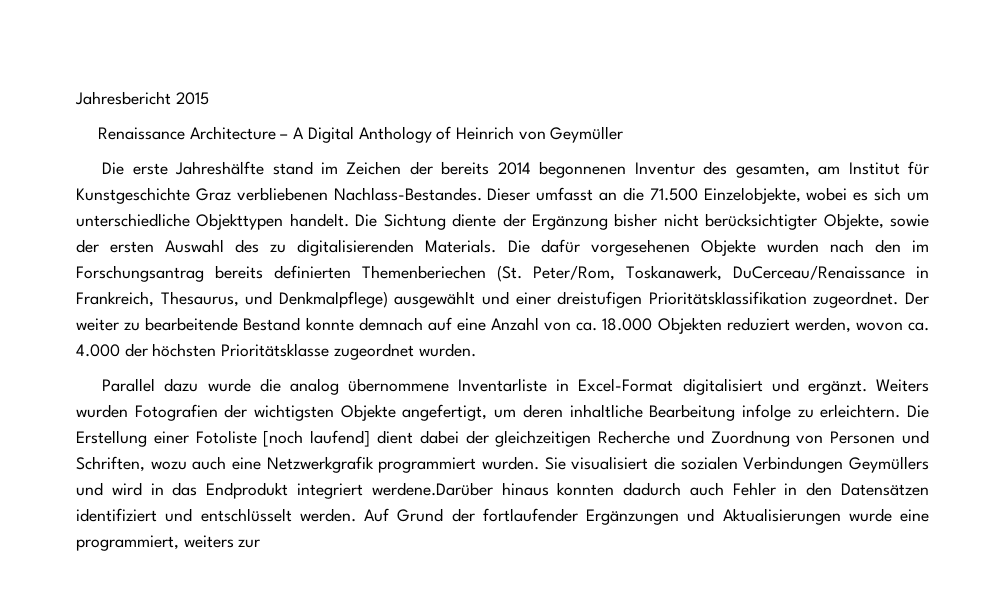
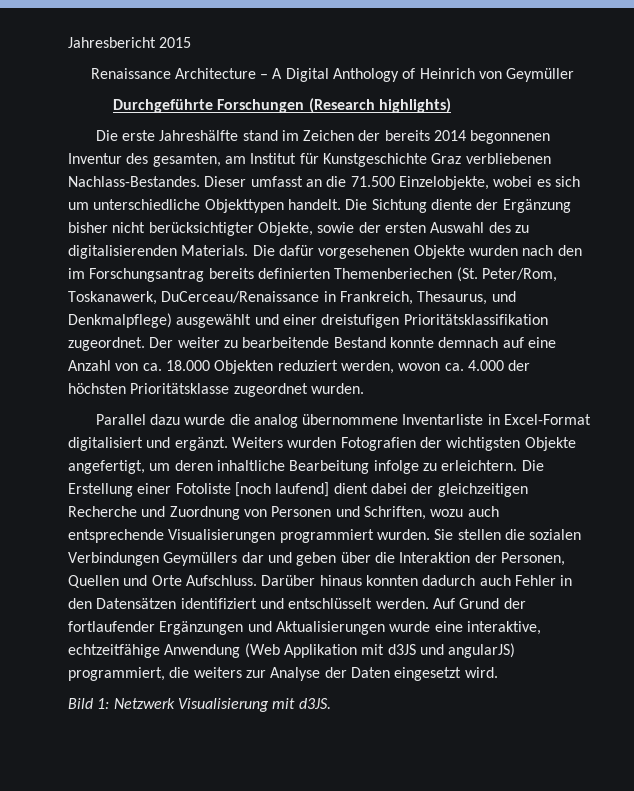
+ Durchgeführte Forschungen (Research highlights)
- Die Erstellung einer Fotoliste [noch laufend] dient dabei der gleichzeitigen Recherche und Zuordnung von Personen und Schriften, wozu auch eine Netzwerkgrafik programmiert wurden.
+ Die Erstellung einer Fotoliste [noch laufend] dient dabei der gleichzeitigen Recherche und Zuordnung von Personen und Schriften, wozu auch entsprechende Visualisierungen programmiert wurden.
- Sie visualisiert die sozialen Verbindungen Geymüllers und wird in das Endprodukt integriert werdene.Darüber hinaus konnten dadurch auch Fehler in den Datensätzen identifiziert und entschlüsselt werden.
+ Sie stellen die sozialen Verbindungen Geymüllers dar und geben über die Interaktion der Personen, Quellen und Orte Aufschluss. Darüber hinaus konnten dadurch auch Fehler in den Datensätzen identifiziert und entschlüsselt werden.
- Auf Grund der fortlaufender Ergänzungen und Aktualisierungen wurde eine programmiert, weiters zur
+ Auf Grund der fortlaufender Ergänzungen und Aktualisierungen wurde eine interaktive, echtzeitfähige Anwendung (Web Applikation mit d3JS und angularJS) programmiert, die weiters zur Analyse der Daten eingesetzt wird.
+ Bild 1: Netzwerk Visualisierung mit d3JS.

